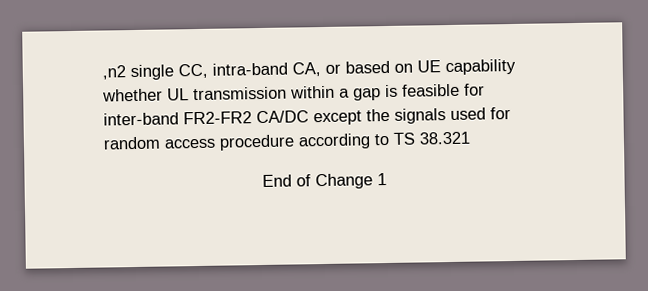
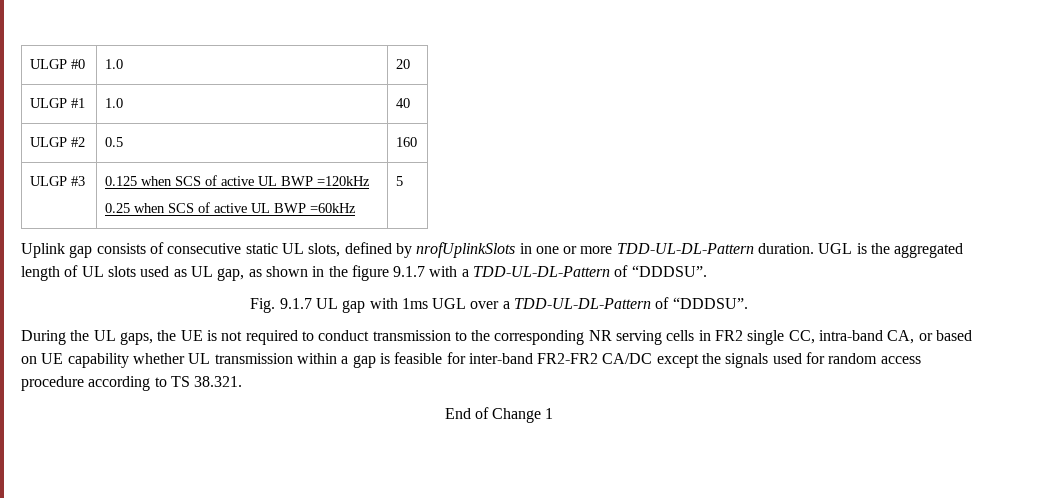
- ,n2 single CC, intra-band CA, or based on UE capability whether UL transmission within a gap is feasible for inter-band FR2-FR2 CA/DC except the signals used for random access procedure according to TS 38.321
+ ULGP #0 | 1.0 | 20
+ ULGP #1 | 1.0 | 40
+ ULGP #2 | 0.5 | 160
+ ULGP #3 | 0.125 when SCS of active UL BWP =120kHz
+ 0.25 when SCS of active UL BWP =60kHz | 5
+ Uplink gap consists of consecutive static UL slots, defined by nrofUplinkSlots in one or more TDD-UL-DL-Pattern duration. UGL is the aggregated length of UL slots used as UL gap, as shown in the figure 9.1.7 with a TDD-UL-DL-Pattern of “DDDSU”.
+ Fig. 9.1.7 UL gap with 1ms UGL over a TDD-UL-DL-Pattern of “DDDSU”.
+ During the UL gaps, the UE is not required to conduct transmission to the corresponding NR serving cells in FR2 single CC, intra-band CA, or based on UE capability whether UL transmission within a gap is feasible for inter-band FR2-FR2 CA/DC except the signals used for random access procedure according to TS 38.321.

